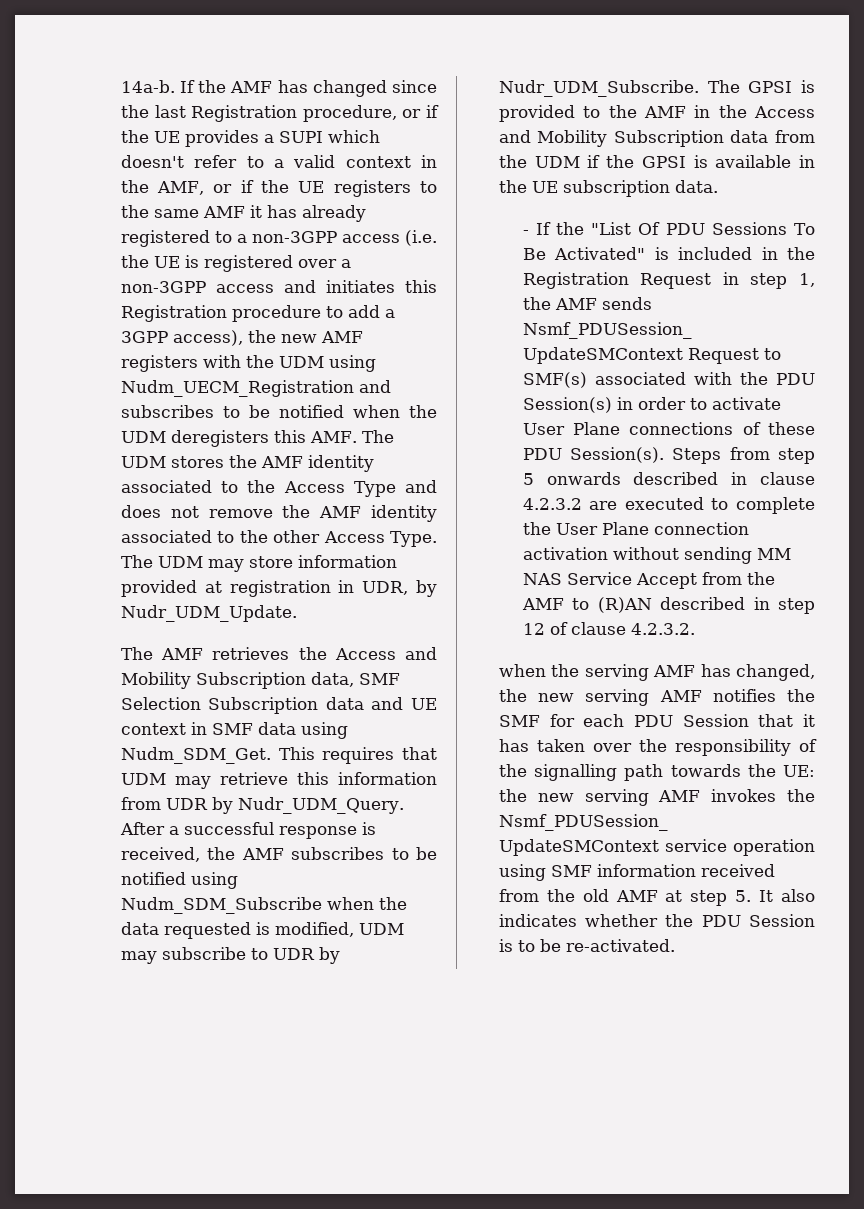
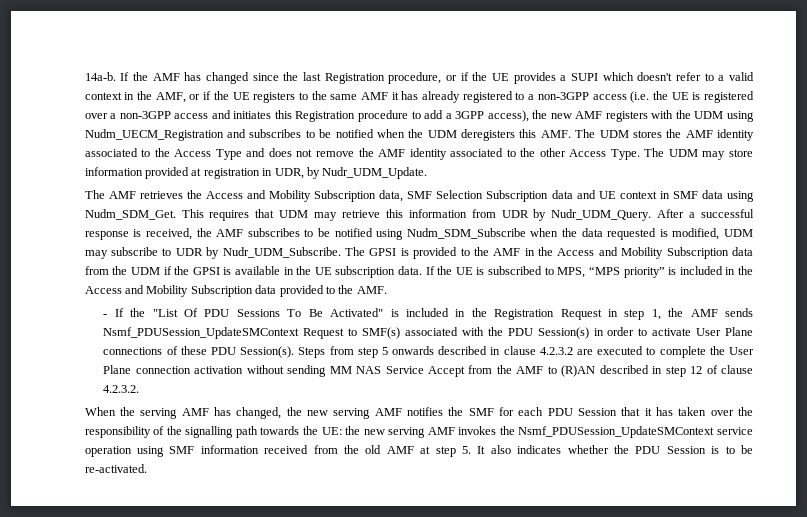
+ If the UE is subscribed to MPS, “MPS priority” is included in the Access and Mobility Subscription data provided to the AMF.
- when the serving AMF has changed, the new serving AMF notifies the SMF for each PDU Session that it has taken over the responsibility of the signalling path towards the UE:
+ When the serving AMF has changed, the new serving AMF notifies the SMF for each PDU Session that it has taken over the responsibility of the signalling path towards the UE:

